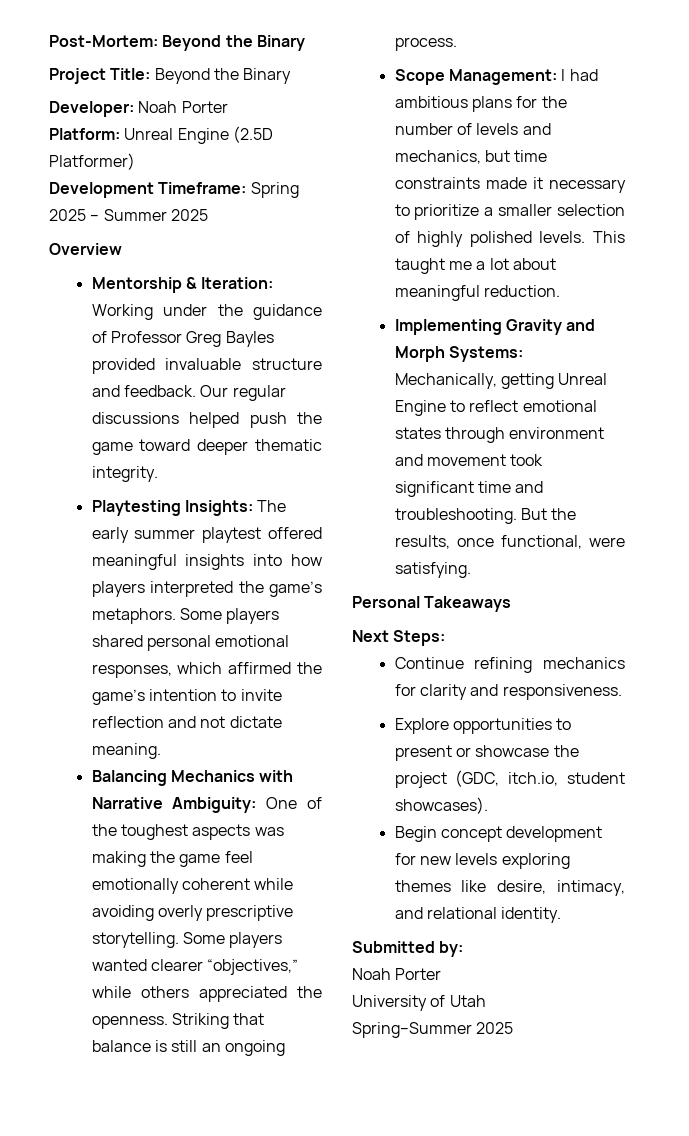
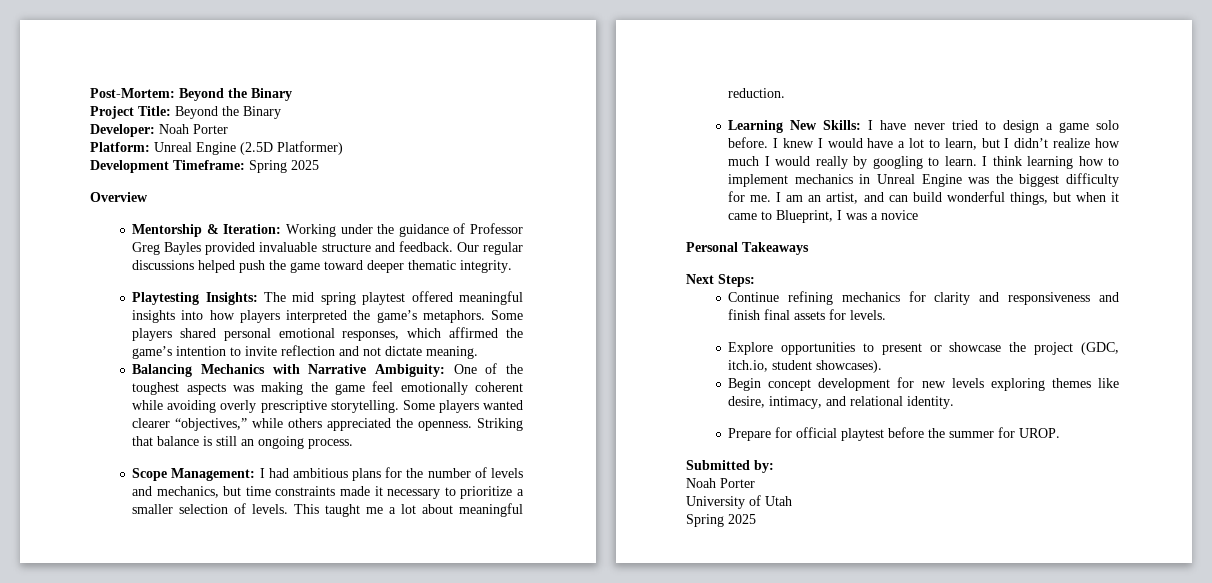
- Development Timeframe: Spring 2025 – Summer 2025
+ Development Timeframe: Spring 2025
- Playtesting Insights: The early summer playtest offered meaningful insights into how players interpreted the game’s metaphors.
+ Playtesting Insights: The mid spring playtest offered meaningful insights into how players interpreted the game’s metaphors.
- Scope Management: I had ambitious plans for the number of levels and mechanics, but time constraints made it necessary to prioritize a smaller selection of highly polished levels.
+ Scope Management: I had ambitious plans for the number of levels and mechanics, but time constraints made it necessary to prioritize a smaller selection of levels.
- Implementing Gravity and Morph Systems: Mechanically, getting Unreal Engine to reflect emotional states through environment and movement took significant time and troubleshooting. But the results, once functional, were satisfying.
+ Learning New Skills: I have never tried to design a game solo before. I knew I would have a lot to learn, but I didn’t realize how much I would really by googling to learn. I think learning how to implement mechanics in Unreal Engine was the biggest difficulty for me. I am an artist, and can build wonderful things, but when it came to Blueprint, I was a novice
- Continue refining mechanics for clarity and responsiveness.
+ Continue refining mechanics for clarity and responsiveness and finish final assets for levels.
+ Prepare for official playtest before the summer for UROP.
  University of Utah
- Spring–Summer 2025
+ Spring 2025

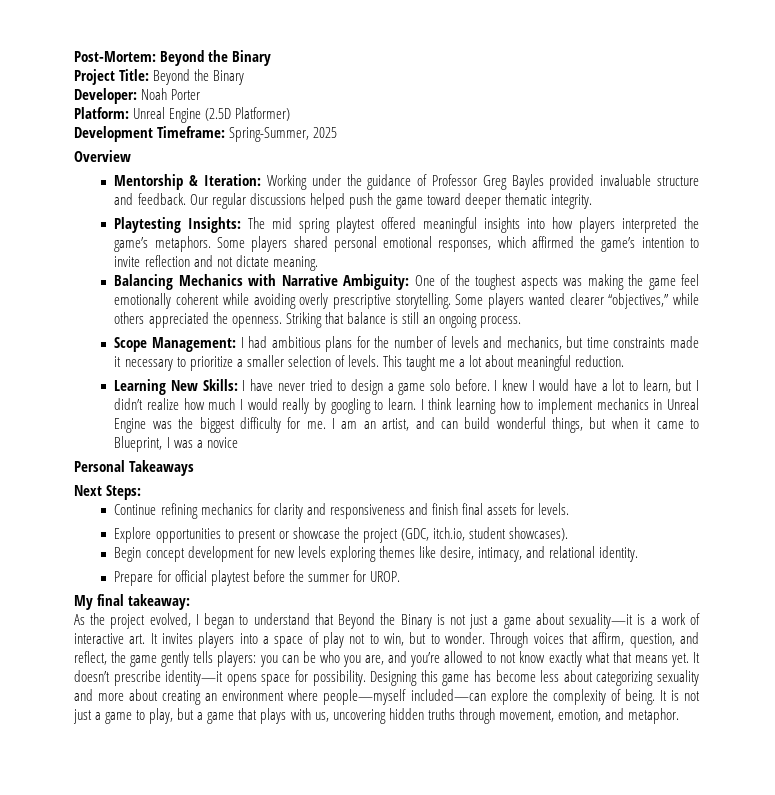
- Development Timeframe: Spring 2025
+ Development Timeframe: Spring-Summer, 2025
- Submitted by:
- Noah Porter
- University of Utah
- Spring 2025
+ My final takeaway:
+ As the project evolved, I began to understand that Beyond the Binary is not just a game about sexuality—it is a work of interactive art. It invites players into a space of play not to win, but to wonder. Through voices that affirm, question, and reflect, the game gently tells players: you can be who you are, and you’re allowed to not know exactly what that means yet. It doesn’t prescribe identity—it opens space for possibility. Designing this game has become less about categorizing sexuality and more about creating an environment where people—myself included—can explore the complexity of being. It is not just a game to play, but a game that plays with us, uncovering hidden truths through movement, emotion, and metaphor.

